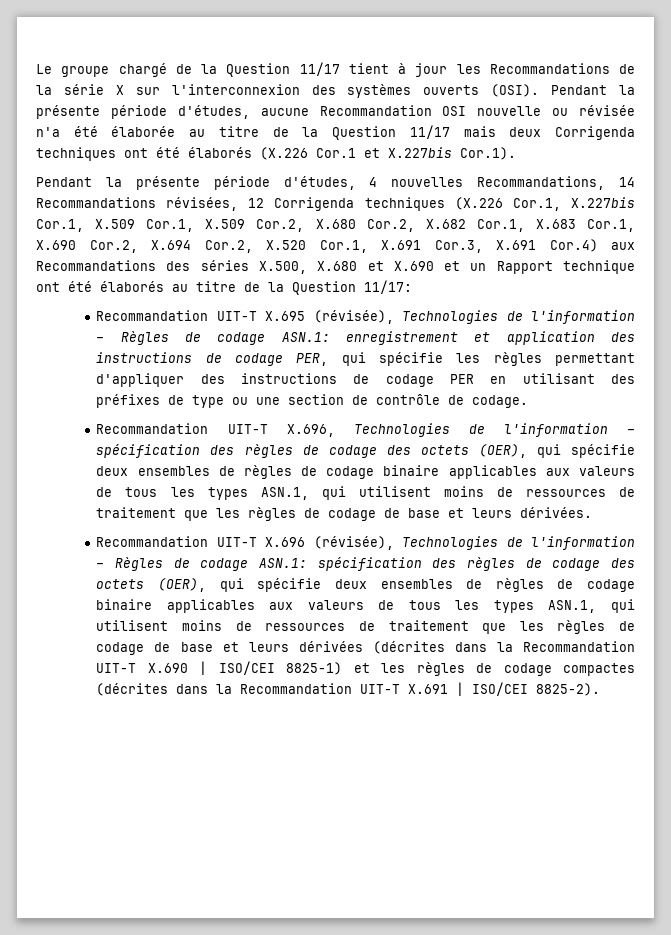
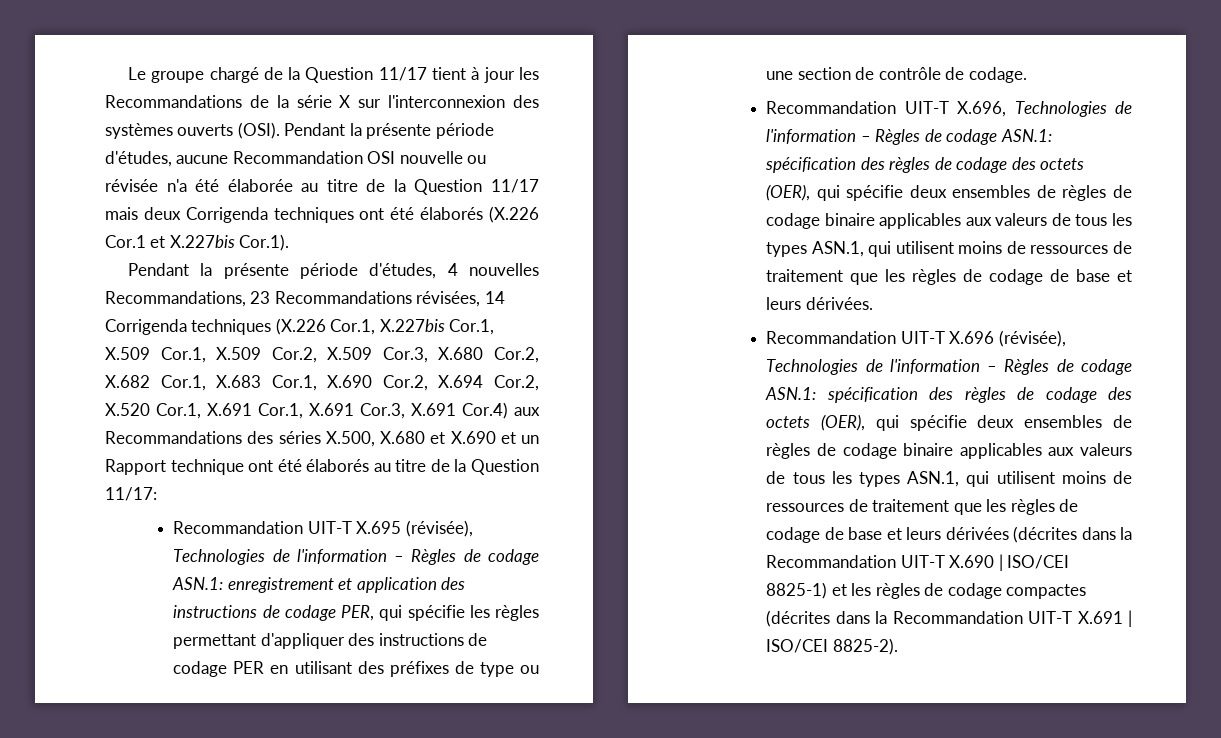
- Pendant la présente période d'études, 4 nouvelles Recommandations, 14 Recommandations révisées, 12 Corrigenda techniques (X.226 Cor.1, X.227bis Cor.1, X.509 Cor.1, X.509 Cor.2, X.680 Cor.2, X.682 Cor.1, X.683 Cor.1, X.690 Cor.2, X.694 Cor.2, X.520 Cor.1, X.691 Cor.3, X.691 Cor.4) aux Recommandations des séries X.500, X.680 et X.690 et un Rapport technique ont été élaborés au titre de la Question 11/17:
+ Pendant la présente période d'études, 4 nouvelles Recommandations, 23 Recommandations révisées, 14 Corrigenda techniques (X.226 Cor.1, X.227bis Cor.1, X.509 Cor.1, X.509 Cor.2, X.509 Cor.3, X.680 Cor.2, X.682 Cor.1, X.683 Cor.1, X.690 Cor.2, X.694 Cor.2, X.520 Cor.1, X.691 Cor.1, X.691 Cor.3, X.691 Cor.4) aux Recommandations des séries X.500, X.680 et X.690 et un Rapport technique ont été élaborés au titre de la Question 11/17:
- Recommandation UIT-T X.696, Technologies de l'information – spécification des règles de codage des octets (OER), qui spécifie deux ensembles de règles de codage binaire applicables aux valeurs de tous les types ASN.1, qui utilisent moins de ressources de traitement que les règles de codage de base et leurs dérivées.
+ Recommandation UIT-T X.696, Technologies de l'information – Règles de codage ASN.1: spécification des règles de codage des octets (OER), qui spécifie deux ensembles de règles de codage binaire applicables aux valeurs de tous les types ASN.1, qui utilisent moins de ressources de traitement que les règles de codage de base et leurs dérivées.

